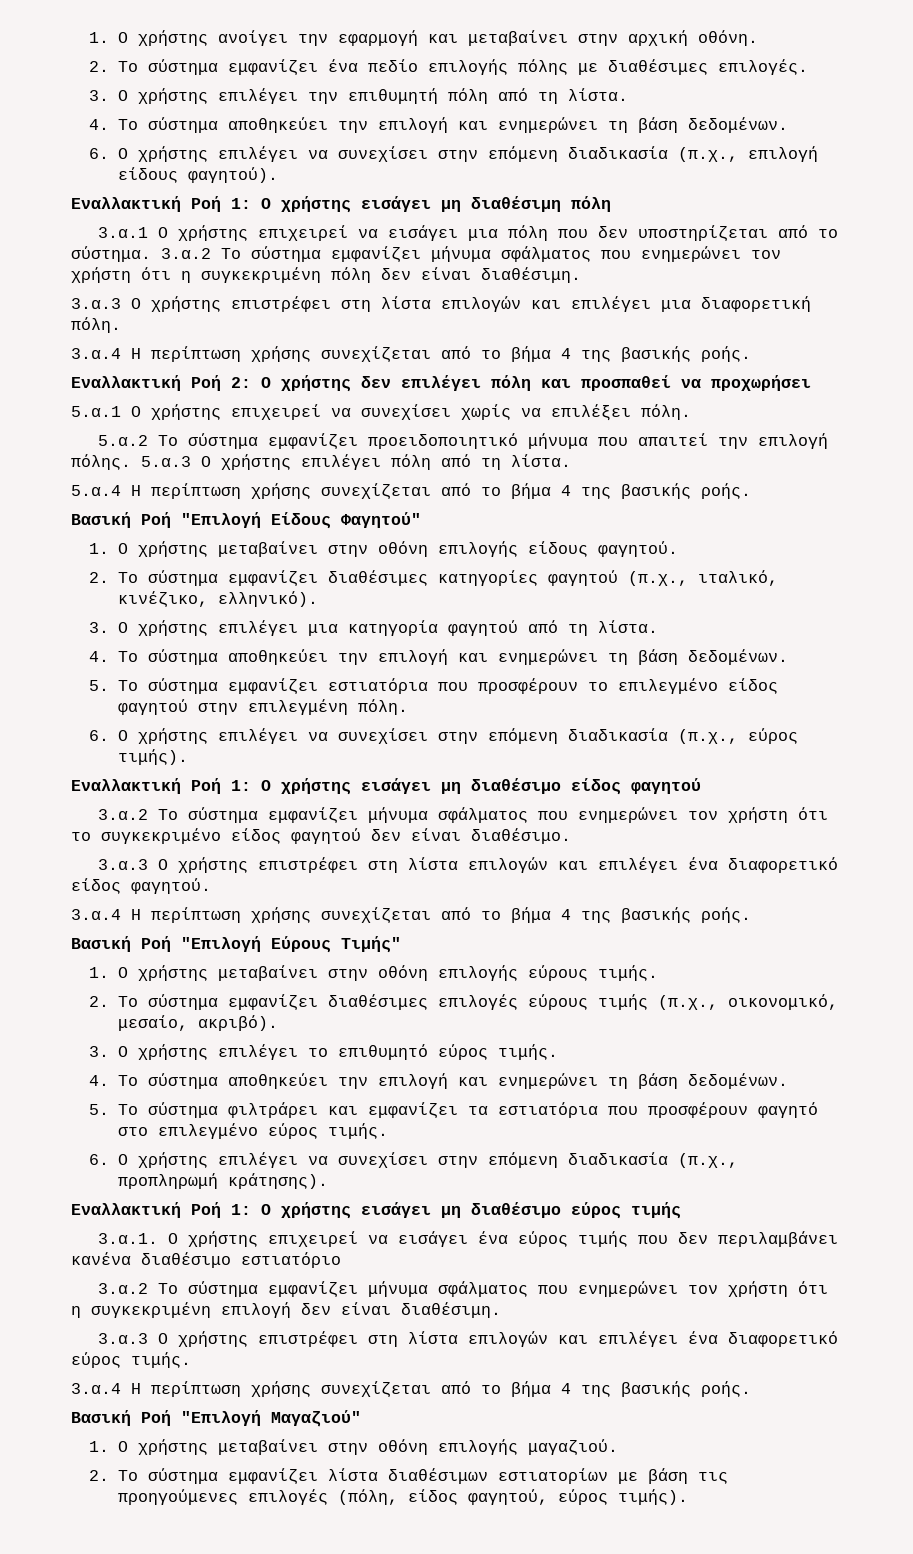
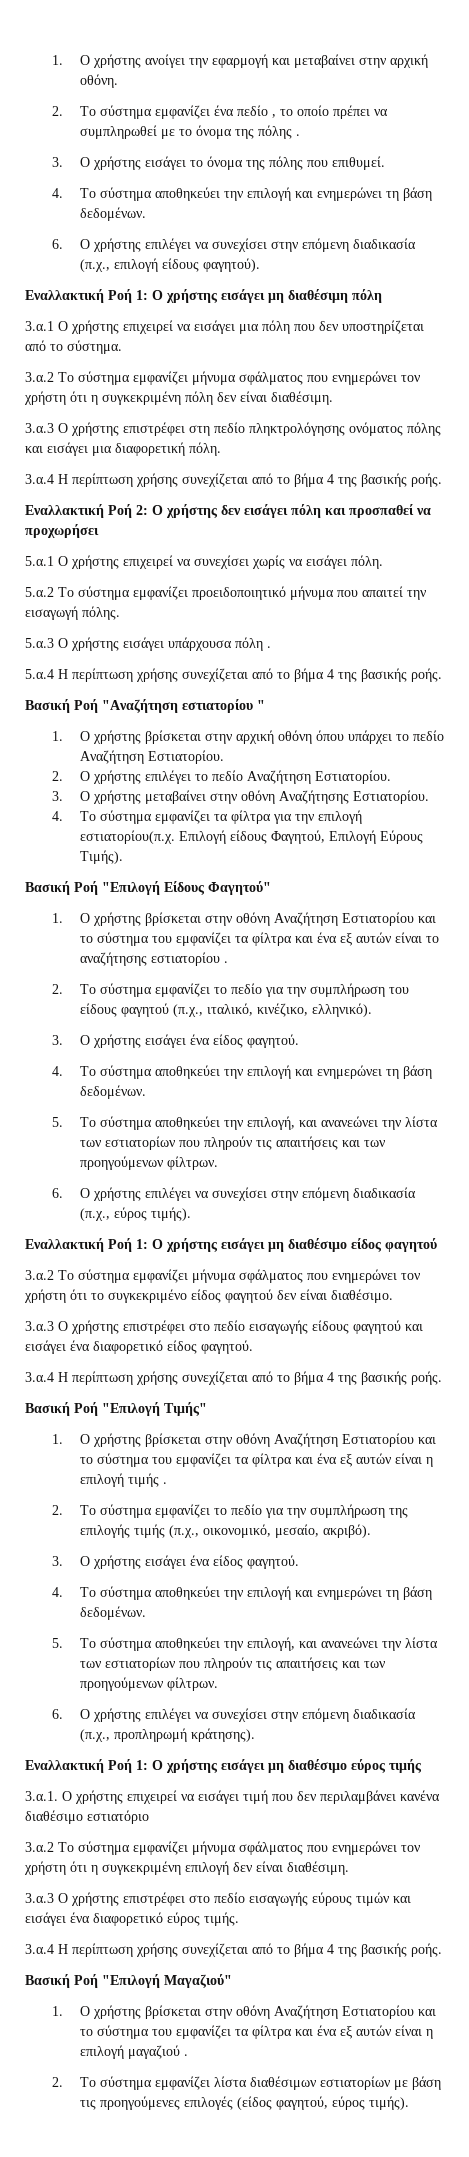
- 2. Το σύστημα εμφανίζει ένα πεδίο επιλογής πόλης με διαθέσιμες επιλογές.
- 3. Ο χρήστης επιλέγει την επιθυμητή πόλη από τη λίστα.
+ 2. Το σύστημα εμφανίζει ένα πεδίο , το οποίο πρέπει να συμπληρωθεί με το όνομα της πόλης .
+ 3. Ο χρήστης εισάγει το όνομα της πόλης που επιθυμεί.
- 3.α.1 Ο χρήστης επιχειρεί να εισάγει μια πόλη που δεν υποστηρίζεται από το σύστημα. 3.α.2 Το σύστημα εμφανίζει μήνυμα σφάλματος που ενημερώνει τον χρήστη ότι η συγκεκριμένη πόλη δεν είναι διαθέσιμη.
+ 3.α.1 Ο χρήστης επιχειρεί να εισάγει μια πόλη που δεν υποστηρίζεται από το σύστημα.
+ 3.α.2 Το σύστημα εμφανίζει μήνυμα σφάλματος που ενημερώνει τον χρήστη ότι η συγκεκριμένη πόλη δεν είναι διαθέσιμη.
- 3.α.3 Ο χρήστης επιστρέφει στη λίστα επιλογών και επιλέγει μια διαφορετική πόλη.
+ 3.α.3 Ο χρήστης επιστρέφει στη πεδίο πληκτρολόγησης ονόματος πόλης και εισάγει μια διαφορετική πόλη.
- Εναλλακτική Ροή 2: Ο χρήστης δεν επιλέγει πόλη και προσπαθεί να προχωρήσει
+ Εναλλακτική Ροή 2: Ο χρήστης δεν εισάγει πόλη και προσπαθεί να προχωρήσει
- 5.α.1 Ο χρήστης επιχειρεί να συνεχίσει χωρίς να επιλέξει πόλη.
+ 5.α.1 Ο χρήστης επιχειρεί να συνεχίσει χωρίς να εισάγει πόλη.
- 5.α.2 Το σύστημα εμφανίζει προειδοποιητικό μήνυμα που απαιτεί την επιλογή πόλης. 5.α.3 Ο χρήστης επιλέγει πόλη από τη λίστα.
+ 5.α.2 Το σύστημα εμφανίζει προειδοποιητικό μήνυμα που απαιτεί την εισαγωγή πόλης.
+ 5.α.3 Ο χρήστης εισάγει υπάρχουσα πόλη .
+ Βασική Ροή "Αναζήτηση εστιατορίου "
+ 1. Ο χρήστης βρίσκεται στην αρχική οθόνη όπου υπάρχει το πεδίο Αναζήτηση Εστιατορίου.
+ 2. Ο χρήστης επιλέγει το πεδίο Αναζήτηση Εστιατορίου.
+ 3. Ο χρήστης μεταβαίνει στην οθόνη Αναζήτησης Εστιατορίου.
+ 4. Το σύστημα εμφανίζει τα φίλτρα για την επιλογή εστιατορίου(π.χ. Επιλογή είδους Φαγητού, Επιλογή Εύρους Τιμής).
- 1. Ο χρήστης μεταβαίνει στην οθόνη επιλογής είδους φαγητού.
- 2. Το σύστημα εμφανίζει διαθέσιμες κατηγορίες φαγητού (π.χ., ιταλικό, κινέζικο, ελληνικό).
- 3. Ο χρήστης επιλέγει μια κατηγορία φαγητού από τη λίστα.
+ 1. Ο χρήστης βρίσκεται στην οθόνη Αναζήτηση Εστιατορίου και το σύστημα του εμφανίζει τα φίλτρα και ένα εξ αυτών είναι το αναζήτησης εστιατορίου .
+ 2. Το σύστημα εμφανίζει το πεδίο για την συμπλήρωση του είδους φαγητού (π.χ., ιταλικό, κινέζικο, ελληνικό).
+ 3. Ο χρήστης εισάγει ένα είδος φαγητού.
  4. Το σύστημα αποθηκεύει την επιλογή και ενημερώνει τη βάση δεδομένων.
- 5. Το σύστημα εμφανίζει εστιατόρια που προσφέρουν το επιλεγμένο είδος φαγητού στην επιλεγμένη πόλη.
+ 5. Το σύστημα αποθηκεύει την επιλογή, και ανανεώνει την λίστα των εστιατορίων που πληρούν τις απαιτήσεις και των προηγούμενων φίλτρων.
- 3.α.3 Ο χρήστης επιστρέφει στη λίστα επιλογών και επιλέγει ένα διαφορετικό είδος φαγητού.
+ 3.α.3 Ο χρήστης επιστρέφει στο πεδίο εισαγωγής είδους φαγητού και εισάγει ένα διαφορετικό είδος φαγητού.
- Βασική Ροή "Επιλογή Εύρους Τιμής"
+ Βασική Ροή "Επιλογή Τιμής"
- 1. Ο χρήστης μεταβαίνει στην οθόνη επιλογής εύρους τιμής.
- 2. Το σύστημα εμφανίζει διαθέσιμες επιλογές εύρους τιμής (π.χ., οικονομικό, μεσαίο, ακριβό).
- 3. Ο χρήστης επιλέγει το επιθυμητό εύρος τιμής.
+ 1. Ο χρήστης βρίσκεται στην οθόνη Αναζήτηση Εστιατορίου και το σύστημα του εμφανίζει τα φίλτρα και ένα εξ αυτών είναι η επιλογή τιμής .
+ 2. Το σύστημα εμφανίζει το πεδίο για την συμπλήρωση της επιλογής τιμής (π.χ., οικονομικό, μεσαίο, ακριβό).
+ 3. Ο χρήστης εισάγει ένα είδος φαγητού.
  4. Το σύστημα αποθηκεύει την επιλογή και ενημερώνει τη βάση δεδομένων.
- 5. Το σύστημα φιλτράρει και εμφανίζει τα εστιατόρια που προσφέρουν φαγητό στο επιλεγμένο εύρος τιμής.
+ 5. Το σύστημα αποθηκεύει την επιλογή, και ανανεώνει την λίστα των εστιατορίων που πληρούν τις απαιτήσεις και των προηγούμενων φίλτρων.
- 3.α.1. Ο χρήστης επιχειρεί να εισάγει ένα εύρος τιμής που δεν περιλαμβάνει κανένα διαθέσιμο εστιατόριο
+ 3.α.1. Ο χρήστης επιχειρεί να εισάγει τιμή που δεν περιλαμβάνει κανένα διαθέσιμο εστιατόριο
- 3.α.3 Ο χρήστης επιστρέφει στη λίστα επιλογών και επιλέγει ένα διαφορετικό εύρος τιμής.
+ 3.α.3 Ο χρήστης επιστρέφει στο πεδίο εισαγωγής εύρους τιμών και εισάγει ένα διαφορετικό εύρος τιμής.
- 1. Ο χρήστης μεταβαίνει στην οθόνη επιλογής μαγαζιού.
+ 1. Ο χρήστης βρίσκεται στην οθόνη Αναζήτηση Εστιατορίου και το σύστημα του εμφανίζει τα φίλτρα και ένα εξ αυτών είναι η επιλογή μαγαζιού .
- 2. Το σύστημα εμφανίζει λίστα διαθέσιμων εστιατορίων με βάση τις προηγούμενες επιλογές (πόλη, είδος φαγητού, εύρος τιμής).
+ 2. Το σύστημα εμφανίζει λίστα διαθέσιμων εστιατορίων με βάση τις προηγούμενες επιλογές (είδος φαγητού, εύρος τιμής).

